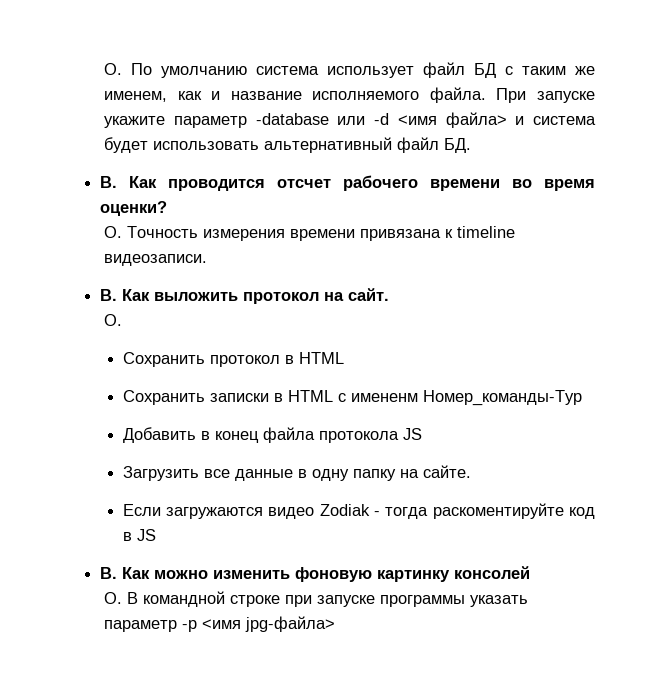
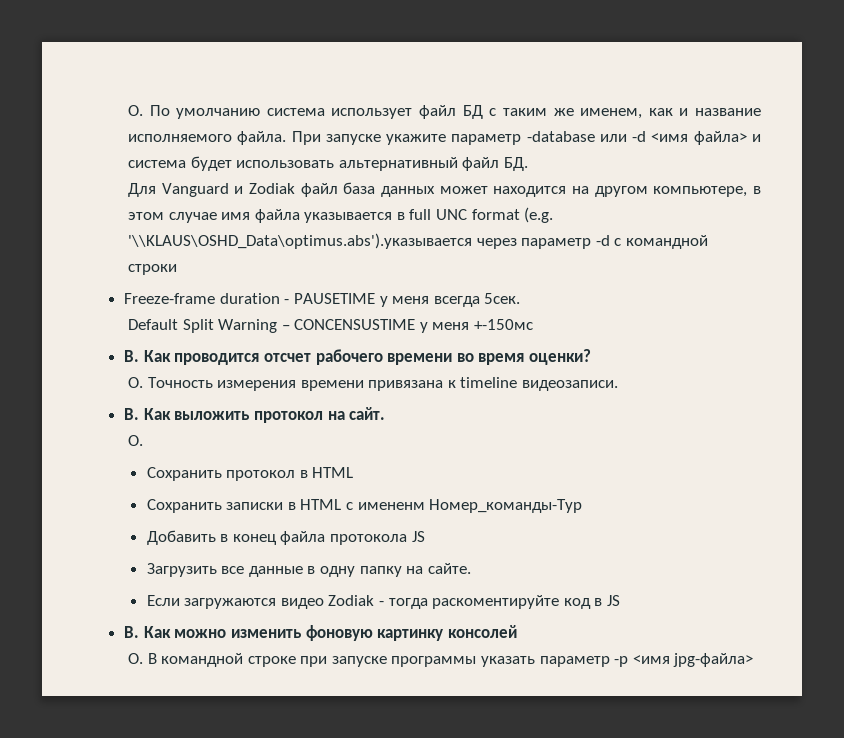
+ Для Vanguard и Zodiak файл база данных может находится на другом компьютере, в этом случае имя файла указывается в full UNC format (e.g. '\\KLAUS\OSHD_Data\optimus.abs').указывается через параметр -d с командной строки
+ Freeze-frame duration - PAUSETIME у меня всегда 5сек.
+ Default Split Warning – CONCENSUSTIME у меня +-150мс

